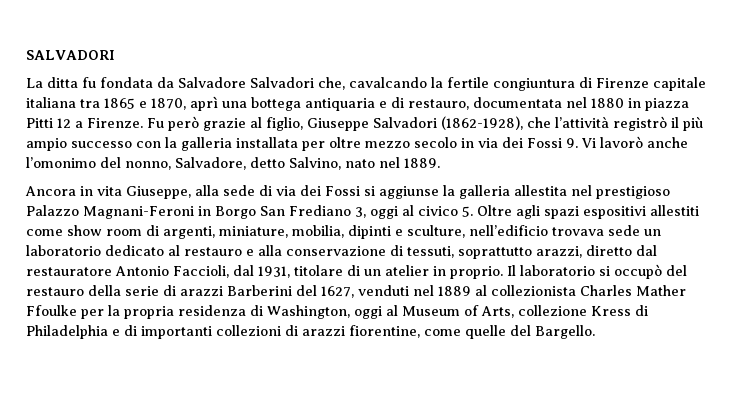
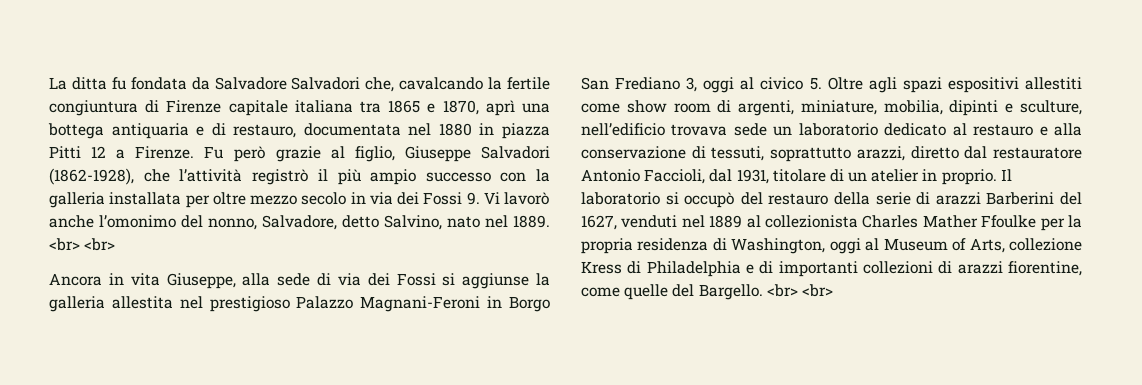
- SALVADORI
- Fu però grazie al figlio, Giuseppe Salvadori (1862-1928), che l’attività registrò il più ampio successo con la galleria installata per oltre mezzo secolo in via dei Fossi 9. Vi lavorò anche l’omonimo del nonno, Salvadore, detto Salvino, nato nel 1889.
+ Fu però grazie al figlio, Giuseppe Salvadori (1862-1928), che l’attività registrò il più ampio successo con la galleria installata per oltre mezzo secolo in via dei Fossi 9. Vi lavorò anche l’omonimo del nonno, Salvadore, detto Salvino, nato nel 1889. <br> <br>
- Il laboratorio si occupò del restauro della serie di arazzi Barberini del 1627, venduti nel 1889 al collezionista Charles Mather Ffoulke per la propria residenza di Washington, oggi al Museum of Arts, collezione Kress di Philadelphia e di importanti collezioni di arazzi fiorentine, come quelle del Bargello.
+ Il laboratorio si occupò del restauro della serie di arazzi Barberini del 1627, venduti nel 1889 al collezionista Charles Mather Ffoulke per la propria residenza di Washington, oggi al Museum of Arts, collezione Kress di Philadelphia e di importanti collezioni di arazzi fiorentine, come quelle del Bargello. <br> <br>

